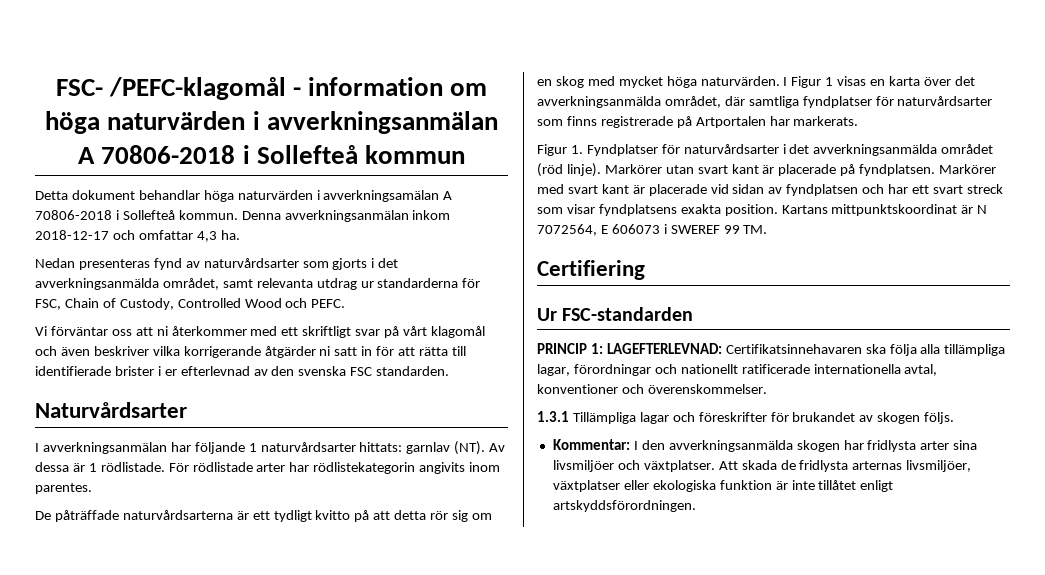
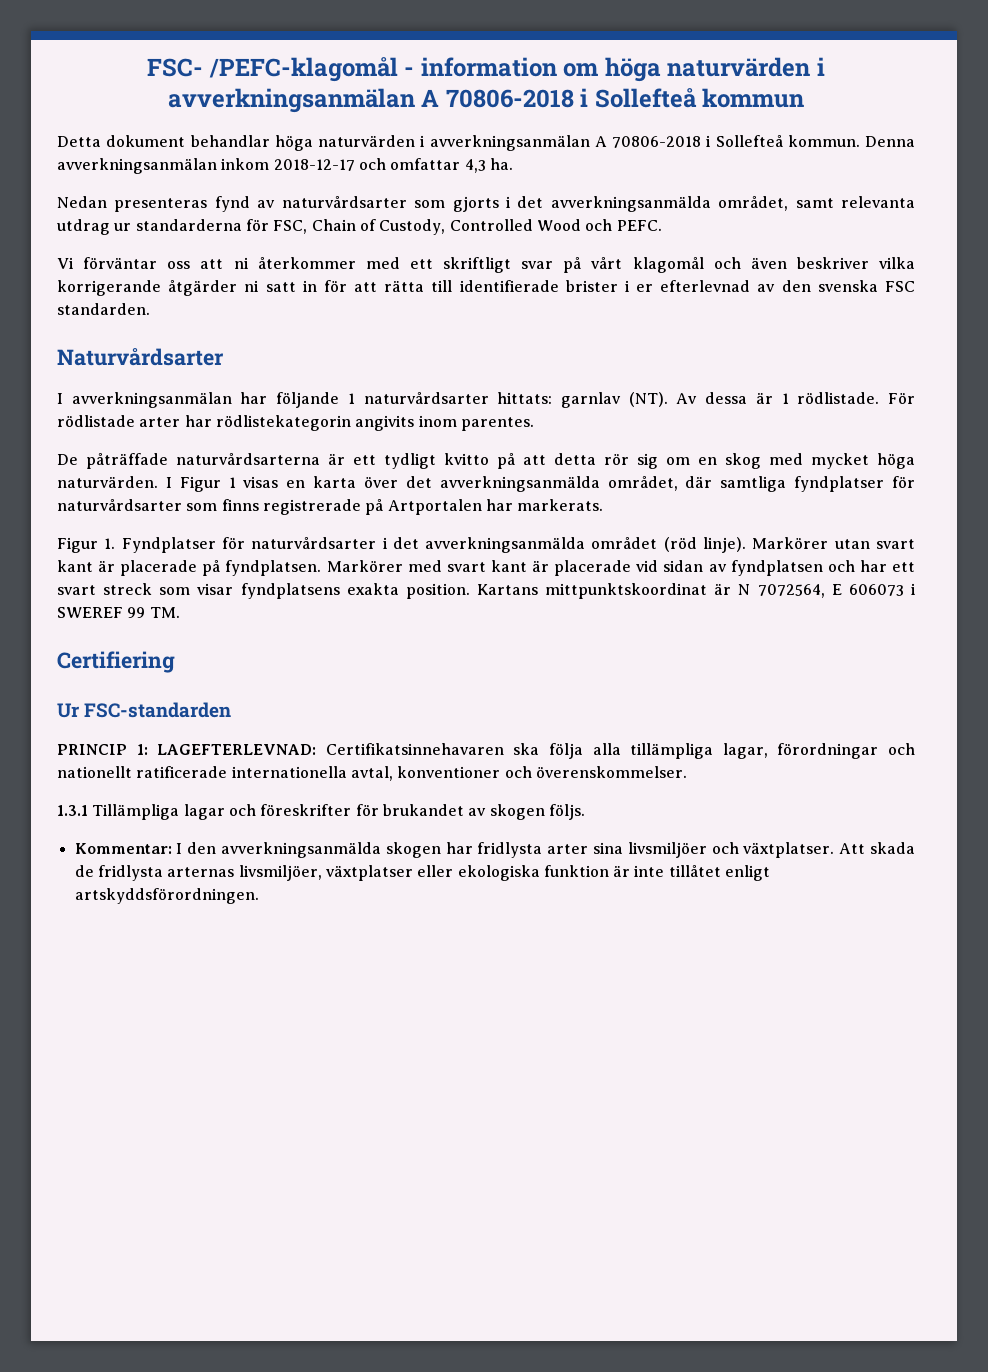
- Detta dokument behandlar höga naturvärden i avverkningsamälan A 70806-2018 i Sollefteå kommun.
+ Detta dokument behandlar höga naturvärden i avverkningsanmälan A 70806-2018 i Sollefteå kommun.

